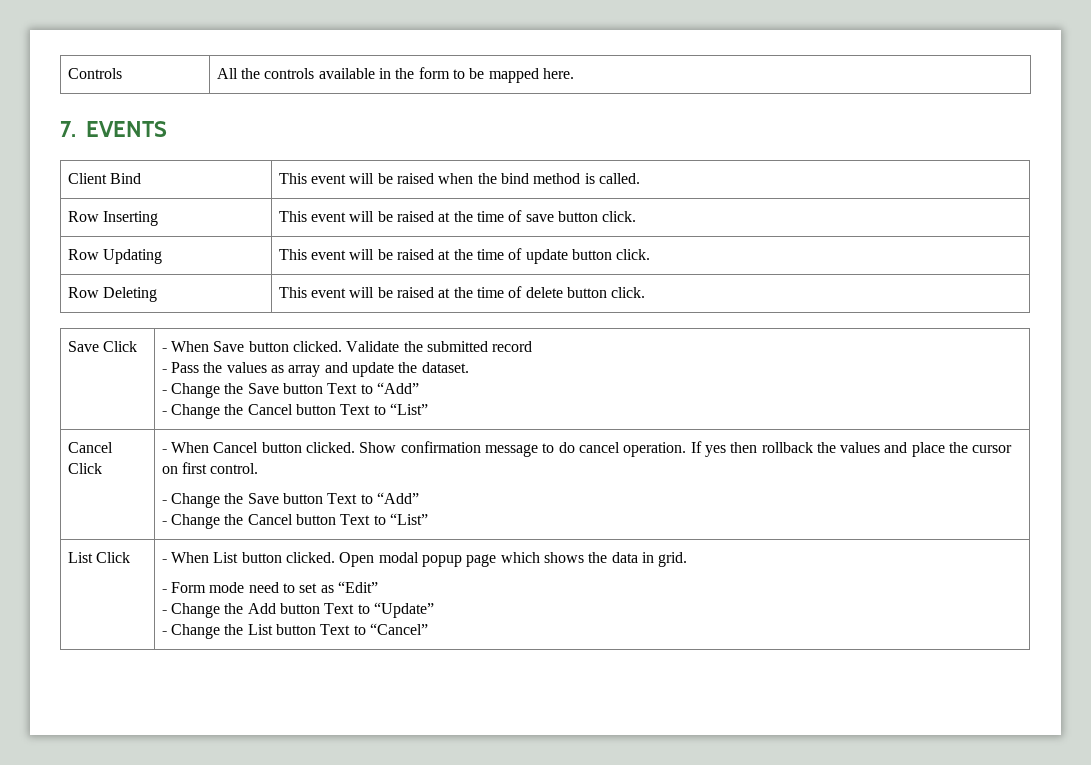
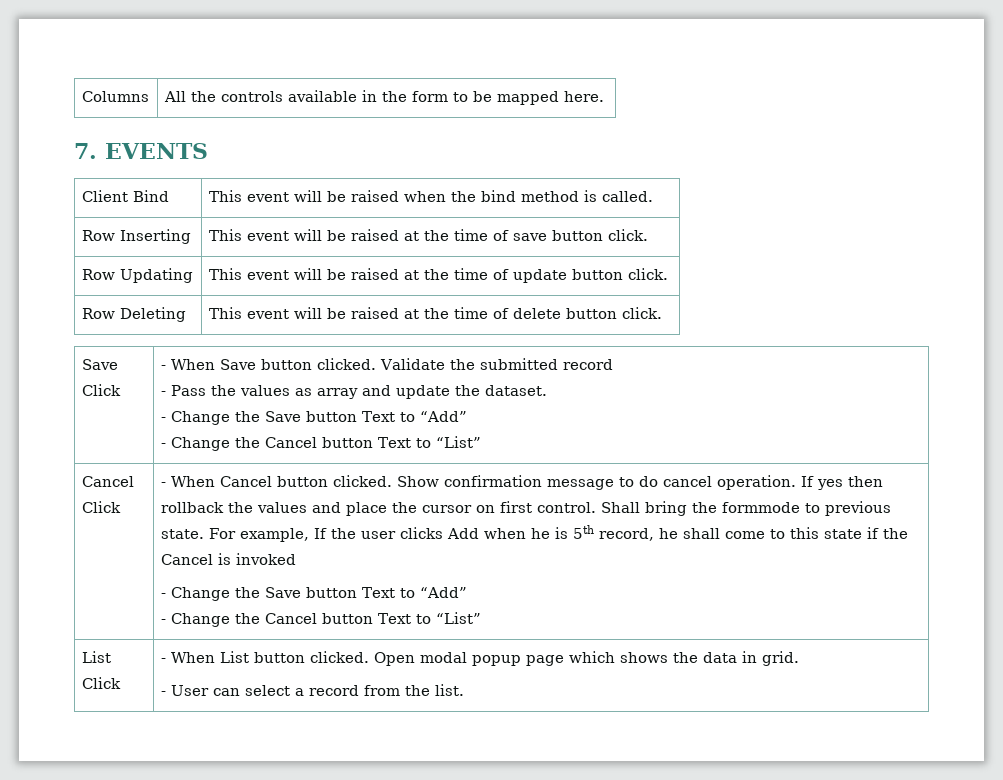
- Controls | All the controls available in the form to be mapped here.
+ Columns | All the controls available in the form to be mapped here.
+ Shall bring the formmode to previous state. For example, If the user clicks Add when he is 5th record, he shall come to this state if the Cancel is invoked
- - Form mode need to set as “Edit”
- - Change the Add button Text to “Update”
- - Change the List button Text to “Cancel”
+ - User can select a record from the list.

